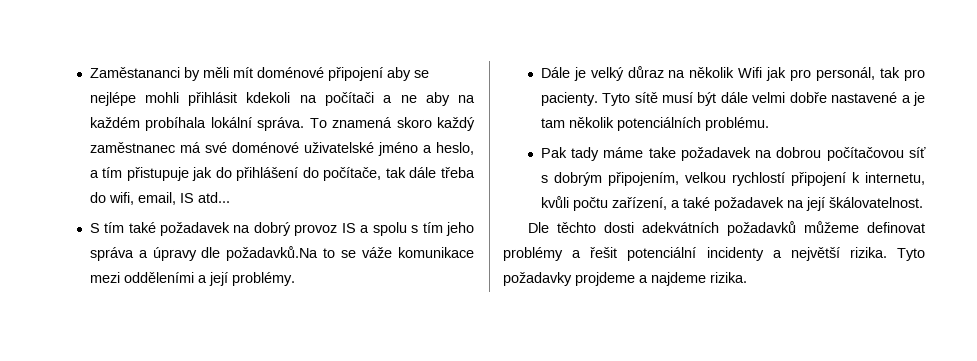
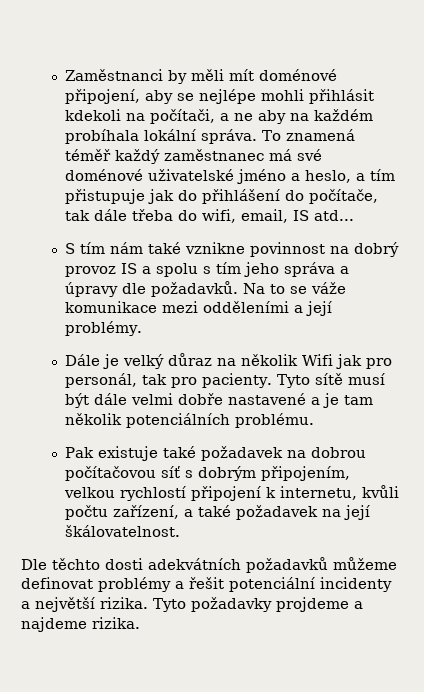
- Zaměstananci by měli mít doménové připojení aby se nejlépe mohli přihlásit kdekoli na počítači a ne aby na každém probíhala lokální správa.
+ Zaměstnanci by měli mít doménové připojení, aby se nejlépe mohli přihlásit kdekoli na počítači, a ne aby na každém probíhala lokální správa.
- To znamená skoro každý zaměstnanec má své doménové uživatelské jméno a heslo, a tím přistupuje jak do přihlášení do počítače, tak dále třeba do wifi, email, IS atd...
+ To znamená téměř každý zaměstnanec má své doménové uživatelské jméno a heslo, a tím přistupuje jak do přihlášení do počítače, tak dále třeba do wifi, email, IS atd...
- S tím také požadavek na dobrý provoz IS a spolu s tím jeho správa a úpravy dle požadavků.Na to se váže komunikace mezi odděleními a její problémy.
+ S tím nám také vznikne povinnost na dobrý provoz IS a spolu s tím jeho správa a úpravy dle požadavků. Na to se váže komunikace mezi odděleními a její problémy.
- Pak tady máme take požadavek na dobrou počítačovou síť s dobrým připojením, velkou rychlostí připojení k internetu, kvůli počtu zařízení, a také požadavek na její škálovatelnost.
+ Pak existuje také požadavek na dobrou počítačovou síť s dobrým připojením, velkou rychlostí připojení k internetu, kvůli počtu zařízení, a také požadavek na její škálovatelnost.

